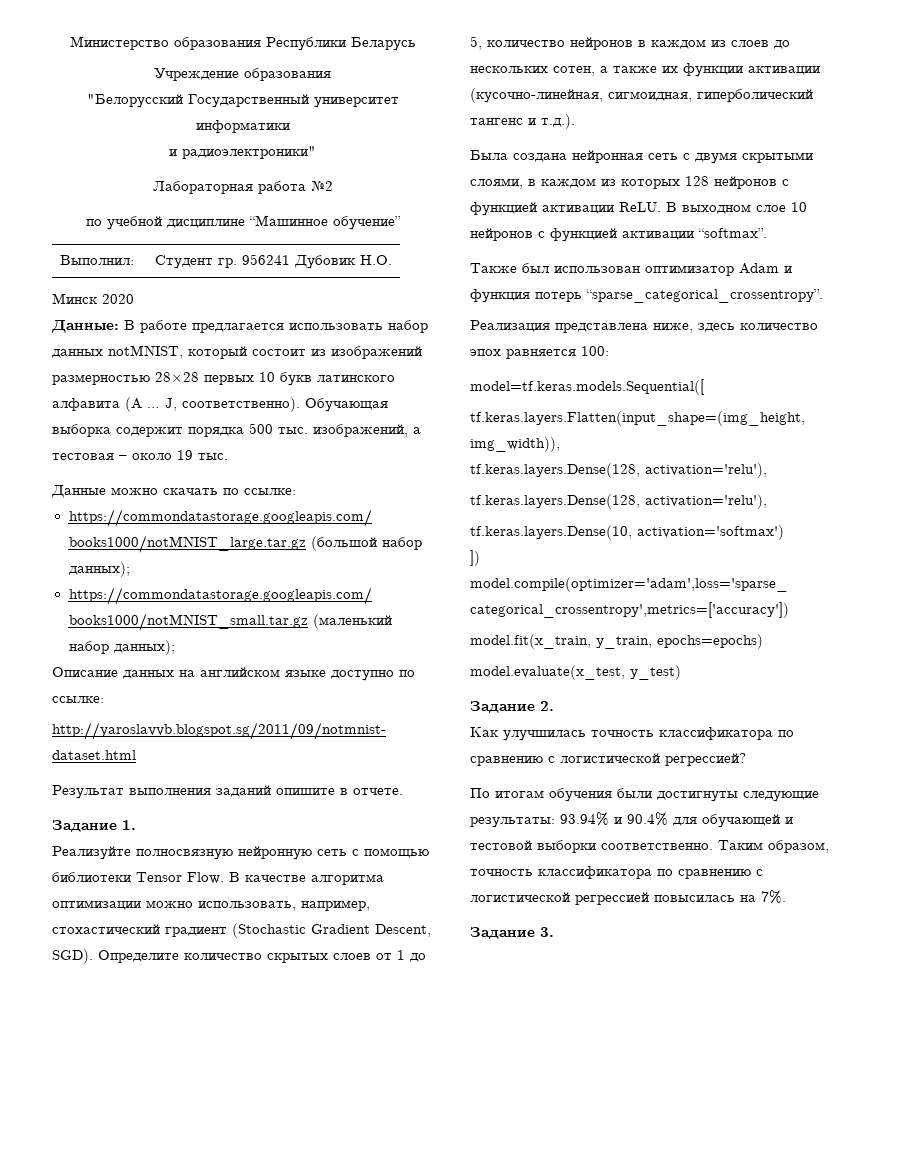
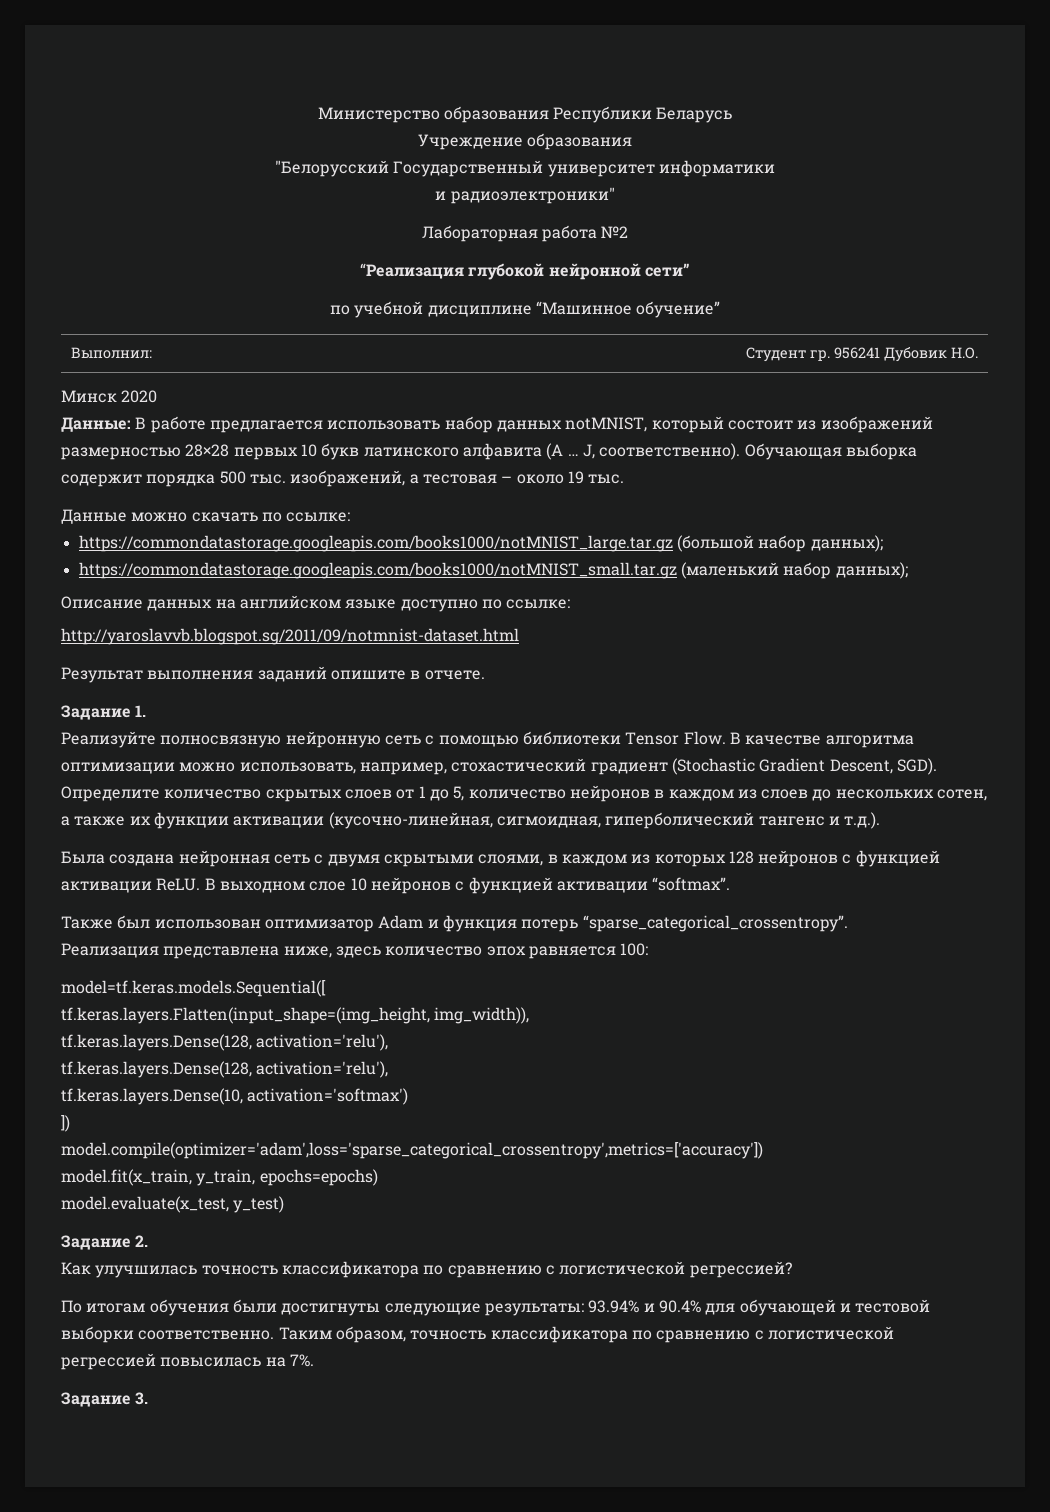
+ “Реализация глубокой нейронной сети”

